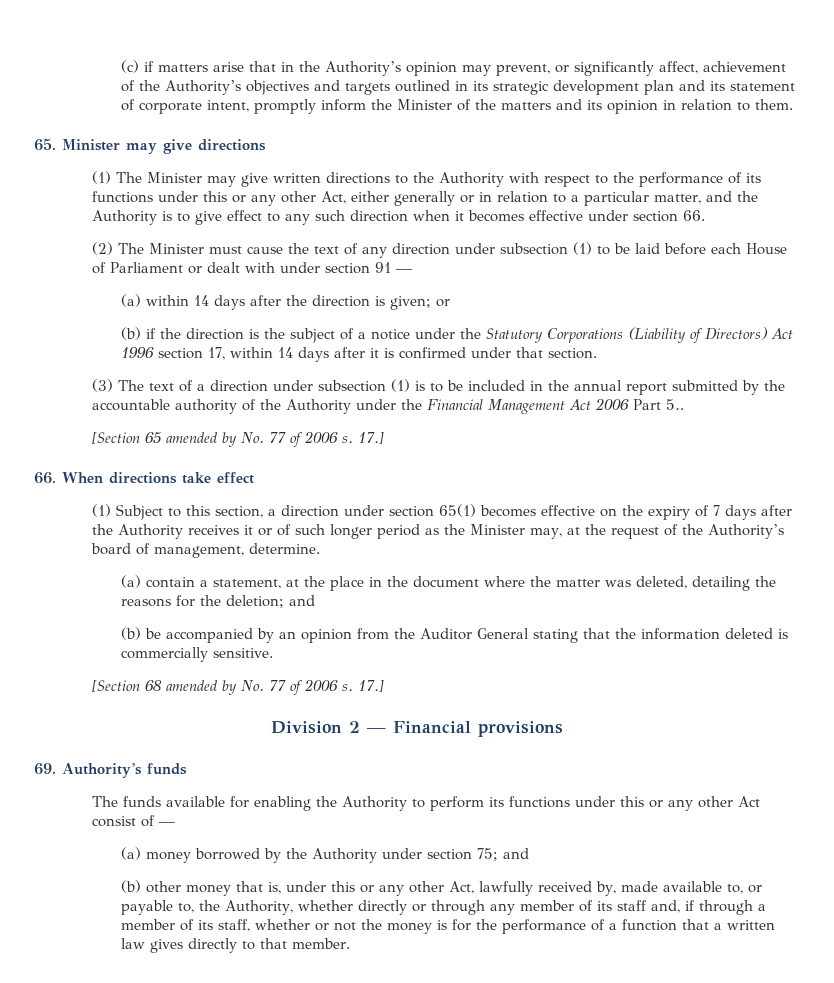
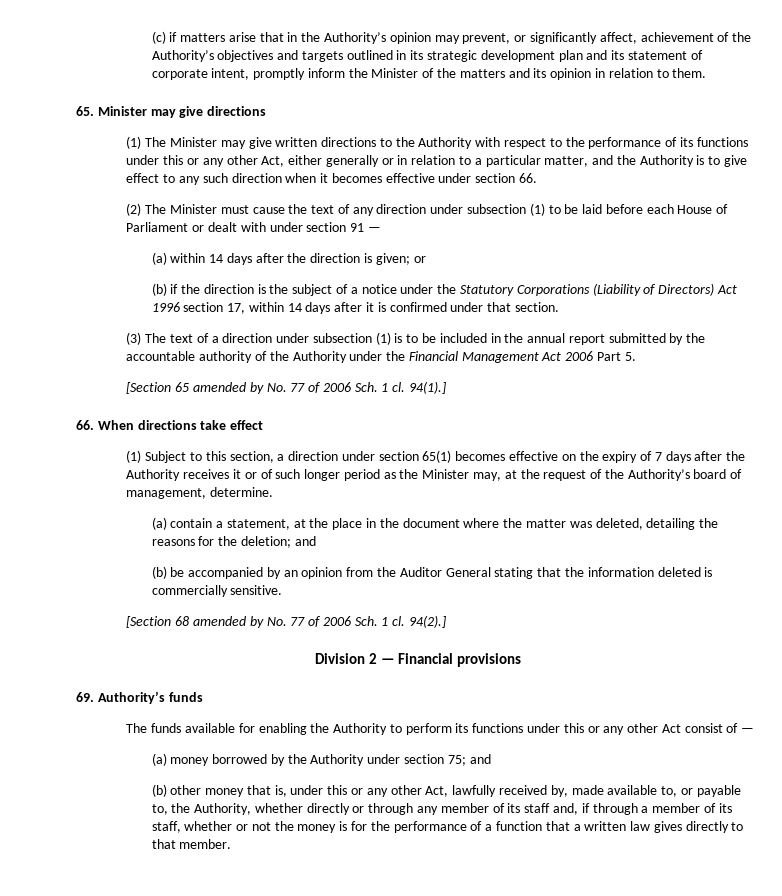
- (3) The text of a direction under subsection (1) is to be included in the annual report submitted by the accountable authority of the Authority under the Financial Management Act 2006 Part 5..
+ (3) The text of a direction under subsection (1) is to be included in the annual report submitted by the accountable authority of the Authority under the Financial Management Act 2006 Part 5.
- [Section 65 amended by No. 77 of 2006 s. 17.]
+ [Section 65 amended by No. 77 of 2006 Sch. 1 cl. 94(1).]
- [Section 68 amended by No. 77 of 2006 s. 17.]
+ [Section 68 amended by No. 77 of 2006 Sch. 1 cl. 94(2).]

